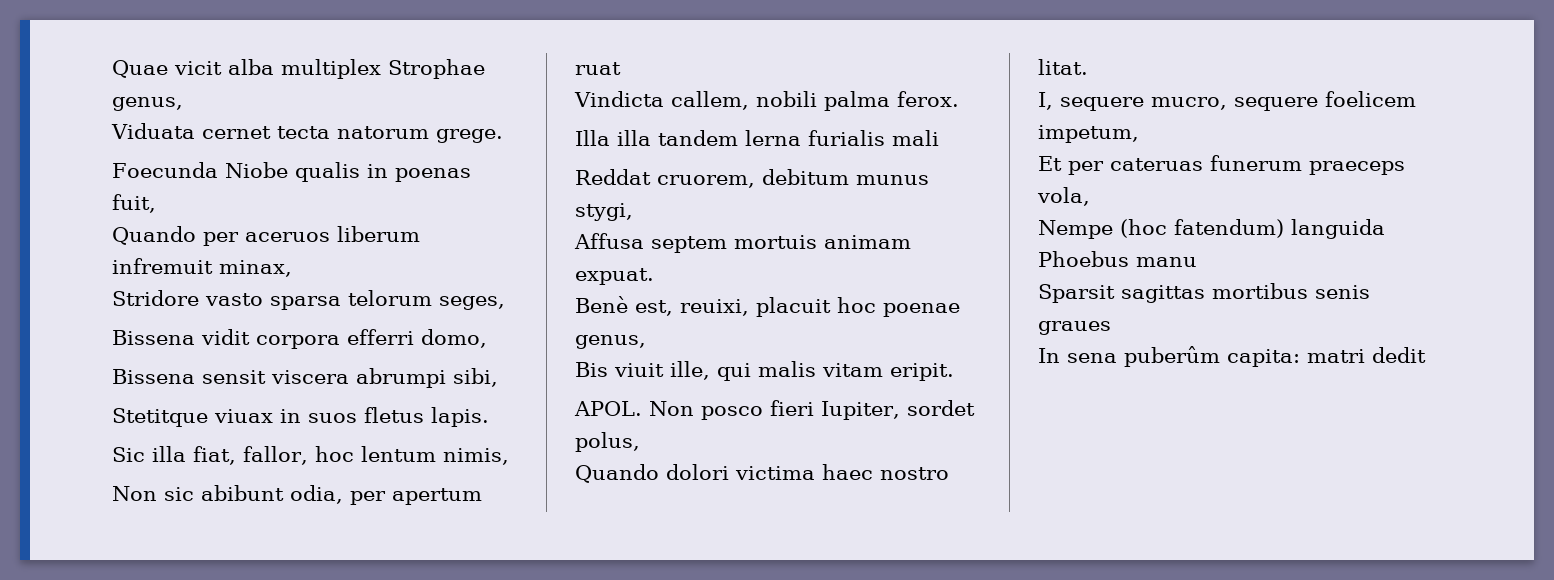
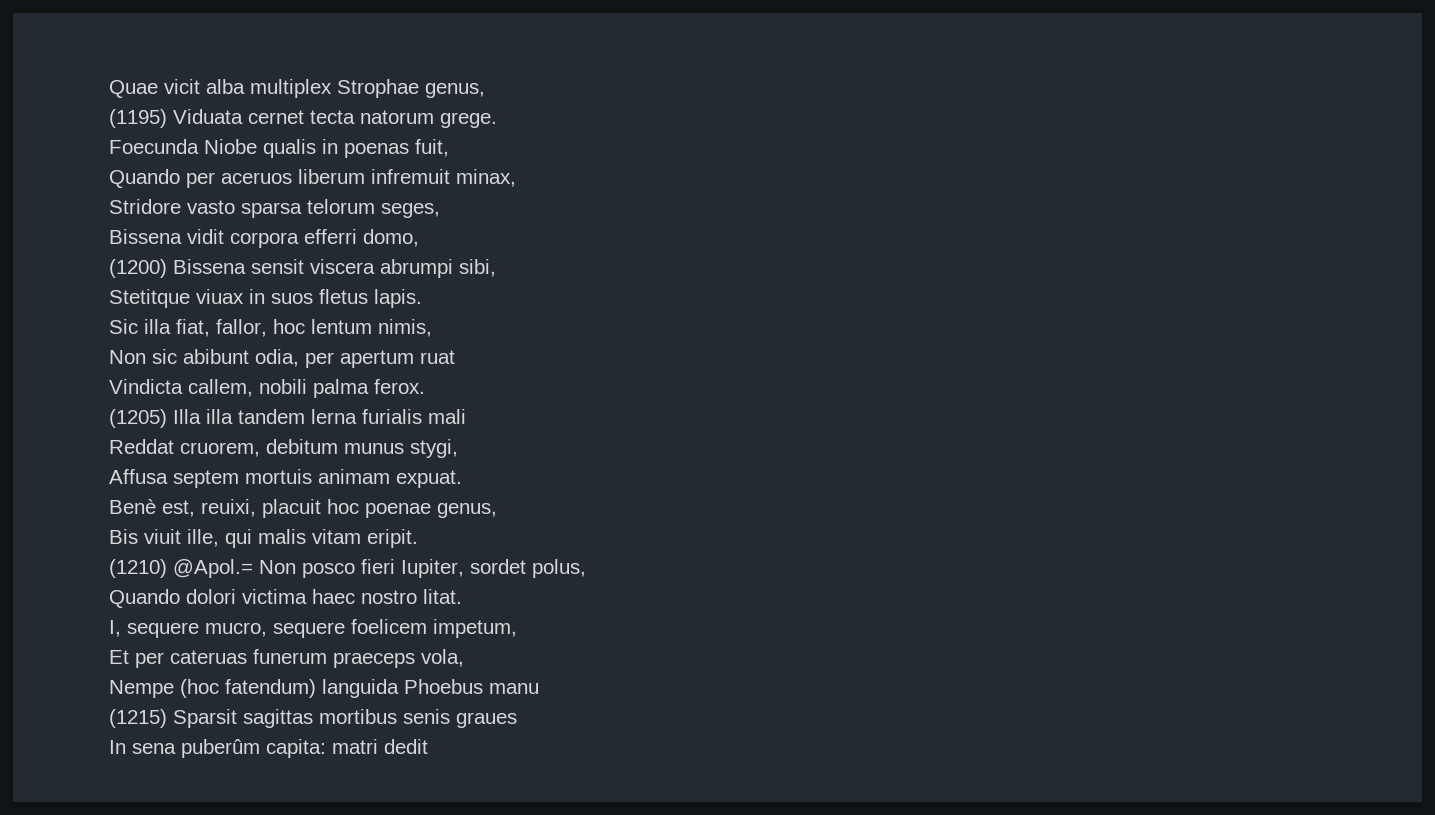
- Viduata cernet tecta natorum grege.
+ (1195) Viduata cernet tecta natorum grege.
- Bissena sensit viscera abrumpi sibi,
+ (1200) Bissena sensit viscera abrumpi sibi,
- Illa illa tandem lerna furialis mali
+ (1205) Illa illa tandem lerna furialis mali
- APOL. Non posco fieri Iupiter, sordet polus,
+ (1210) @Apol.= Non posco fieri Iupiter, sordet polus,
- Sparsit sagittas mortibus senis graues
+ (1215) Sparsit sagittas mortibus senis graues

